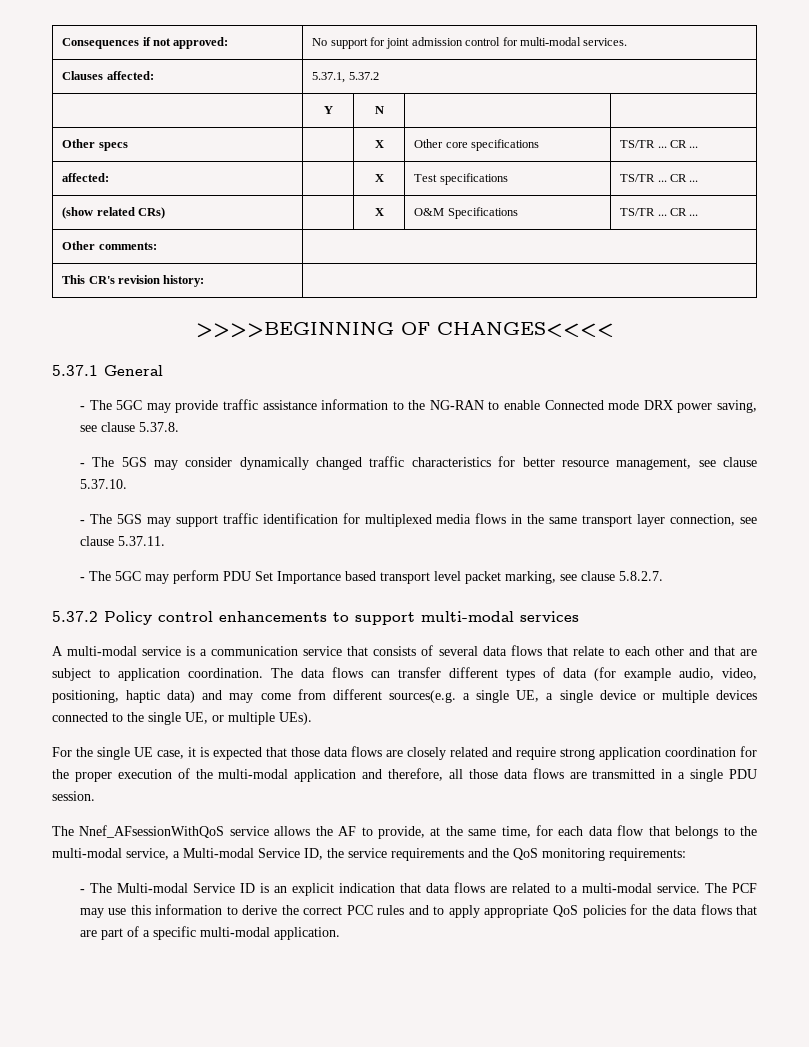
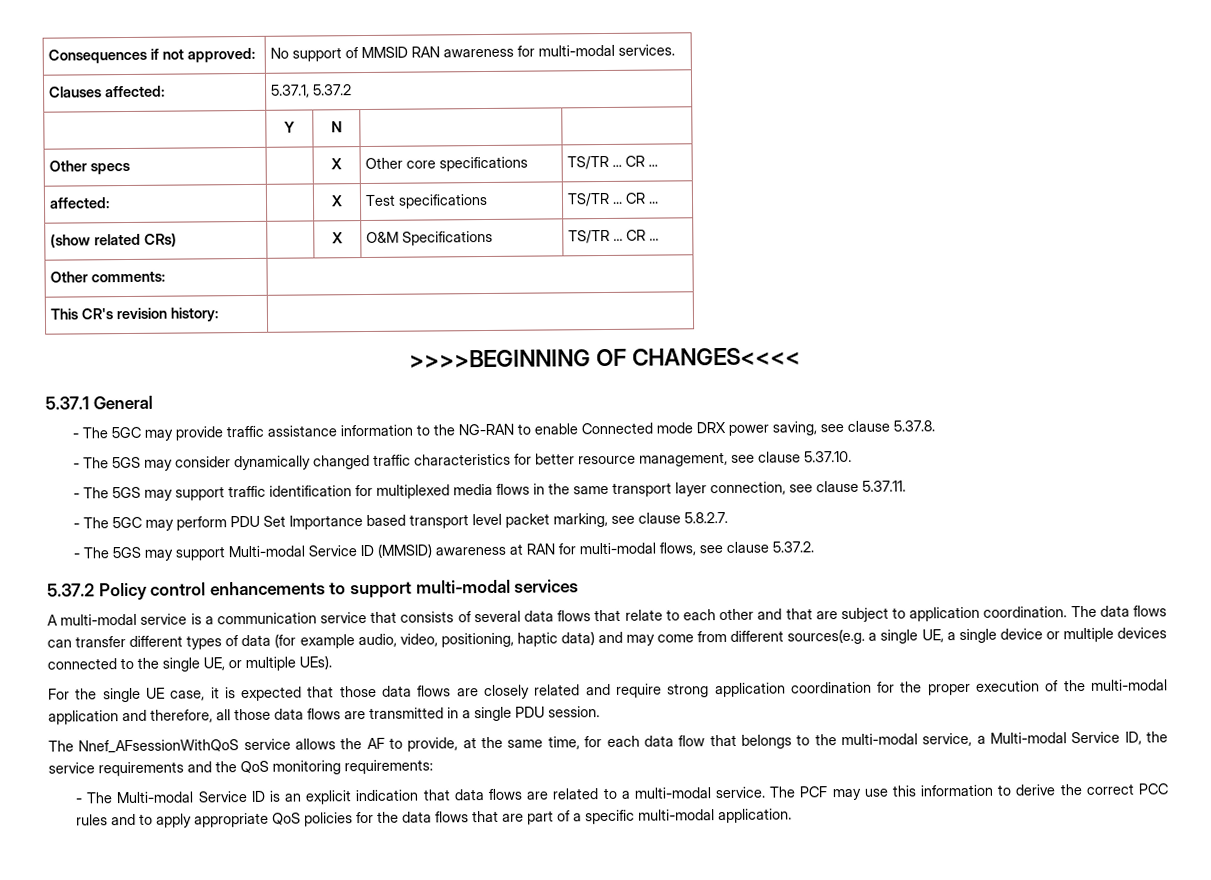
- Consequences if not approved: | No support for joint admission control for multi-modal services.
+ Consequences if not approved: | No support of MMSID RAN awareness for multi-modal services.
+ - The 5GS may support Multi-modal Service ID (MMSID) awareness at RAN for multi-modal flows, see clause 5.37.2.

